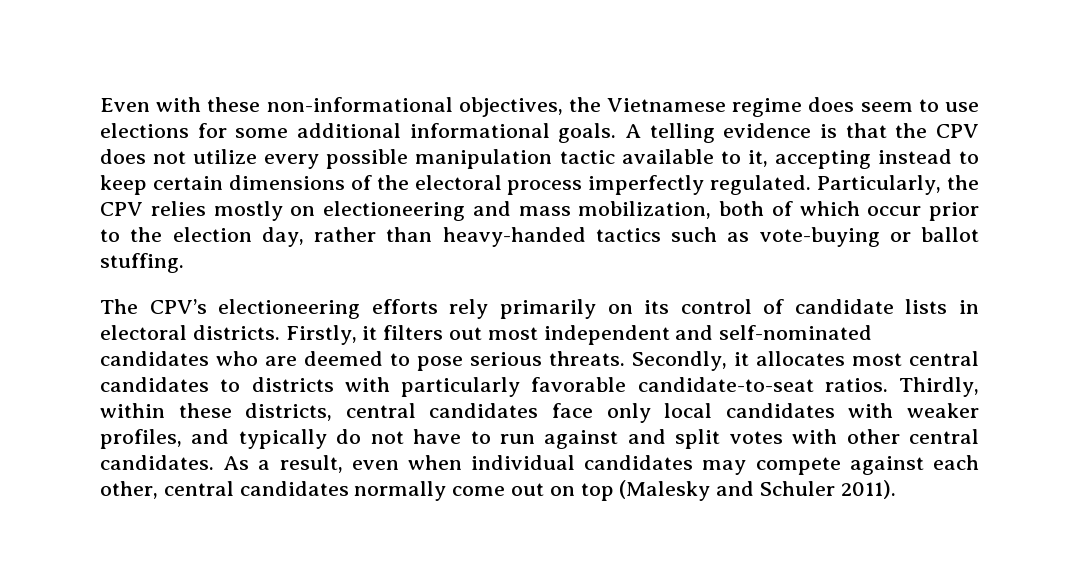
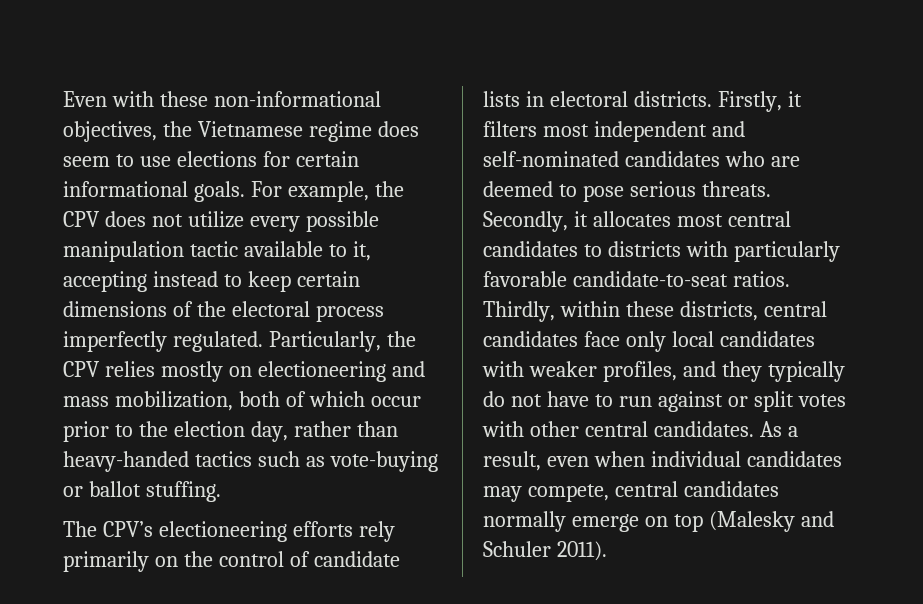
- Even with these non-informational objectives, the Vietnamese regime does seem to use elections for some additional informational goals. A telling evidence is that the CPV does not utilize every possible manipulation tactic available to it, accepting instead to keep certain dimensions of the electoral process imperfectly regulated.
+ Even with these non-informational objectives, the Vietnamese regime does seem to use elections for certain informational goals. For example, the CPV does not utilize every possible manipulation tactic available to it, accepting instead to keep certain dimensions of the electoral process imperfectly regulated.
- The CPV’s electioneering efforts rely primarily on its control of candidate lists in electoral districts.
+ The CPV’s electioneering efforts rely primarily on the control of candidate lists in electoral districts.
- Firstly, it filters out most independent and self-nominated candidates who are deemed to pose serious threats.
+ Firstly, it filters most independent and self-nominated candidates who are deemed to pose serious threats.
- Thirdly, within these districts, central candidates face only local candidates with weaker profiles, and typically do not have to run against and split votes with other central candidates.
+ Thirdly, within these districts, central candidates face only local candidates with weaker profiles, and they typically do not have to run against or split votes with other central candidates.
- As a result, even when individual candidates may compete against each other, central candidates normally come out on top (Malesky and Schuler 2011).
+ As a result, even when individual candidates may compete, central candidates normally emerge on top (Malesky and Schuler 2011).

